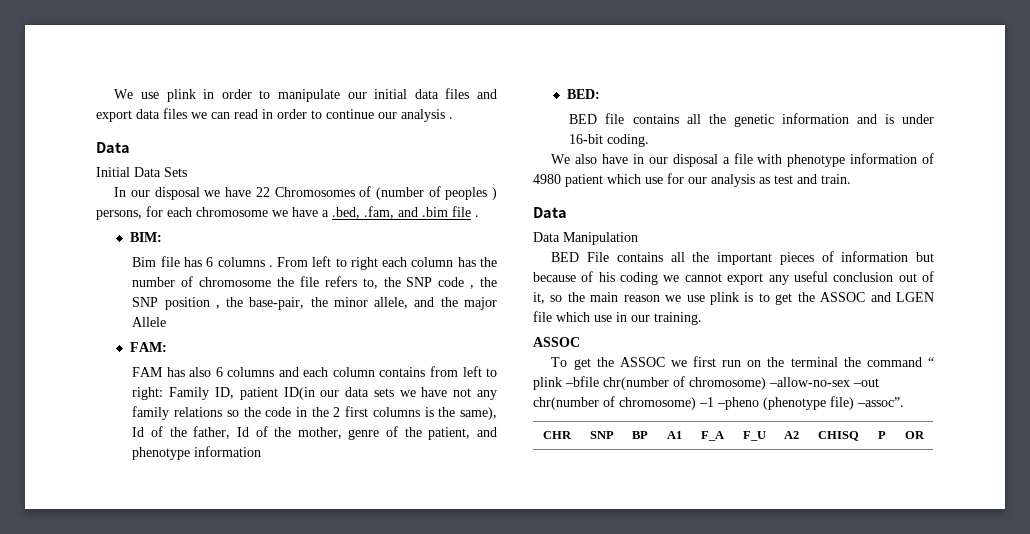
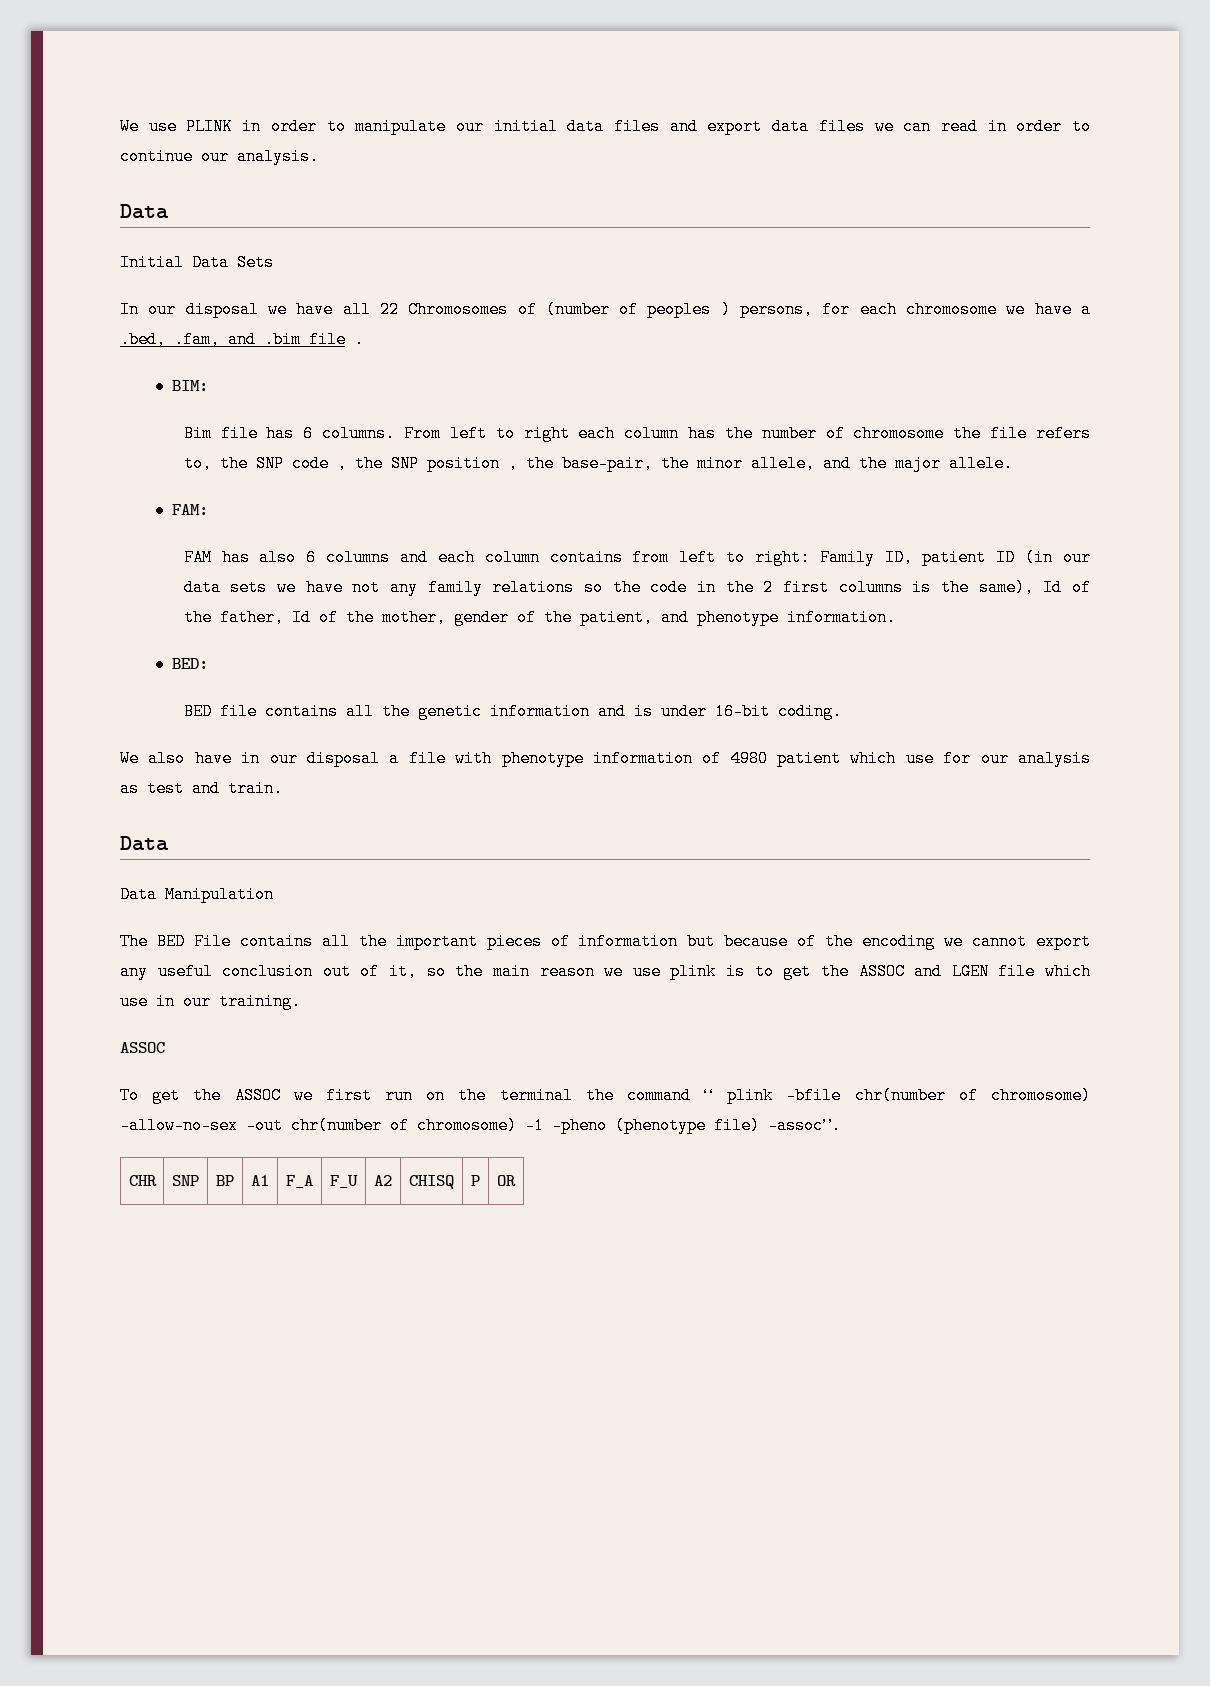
- We use plink in order to manipulate our initial data files and export data files we can read in order to continue our analysis .
+ We use PLINK in order to manipulate our initial data files and export data files we can read in order to continue our analysis.
- In our disposal we have 22 Chromosomes of (number of peoples ) persons, for each chromosome we have a .bed, .fam, and .bim file .
+ In our disposal we have all 22 Chromosomes of (number of peoples ) persons, for each chromosome we have a .bed, .fam, and .bim file .
- Bim file has 6 columns .
+ Bim file has 6 columns.
- From left to right each column has the number of chromosome the file refers to, the SNP code , the SNP position , the base-pair, the minor allele, and the major Allele
+ From left to right each column has the number of chromosome the file refers to, the SNP code , the SNP position , the base-pair, the minor allele, and the major allele.
- FAM has also 6 columns and each column contains from left to right: Family ID, patient ID(in our data sets we have not any family relations so the code in the 2 first columns is the same), Id of the father, Id of the mother, genre of the patient, and phenotype information
+ FAM has also 6 columns and each column contains from left to right: Family ID, patient ID (in our data sets we have not any family relations so the code in the 2 first columns is the same), Id of the father, Id of the mother, gender of the patient, and phenotype information.
- BED File contains all the important pieces of information but because of his coding we cannot export any useful conclusion out of it, so the main reason we use plink is to get the ASSOC and LGEN file which use in our training.
+ The BED File contains all the important pieces of information but because of the encoding we cannot export any useful conclusion out of it, so the main reason we use plink is to get the ASSOC and LGEN file which use in our training.

